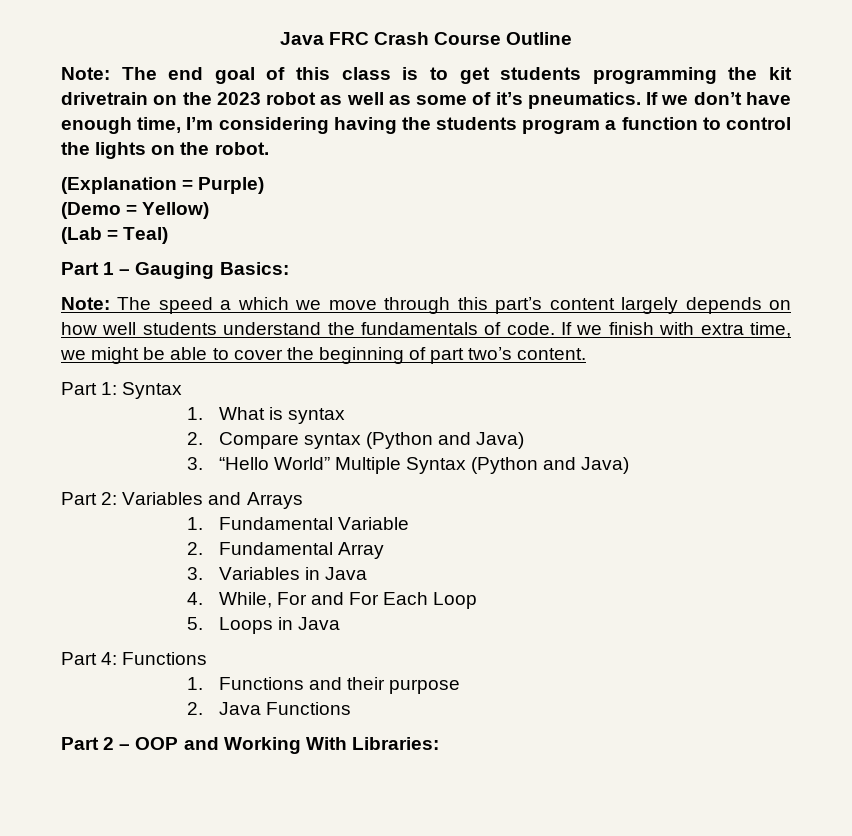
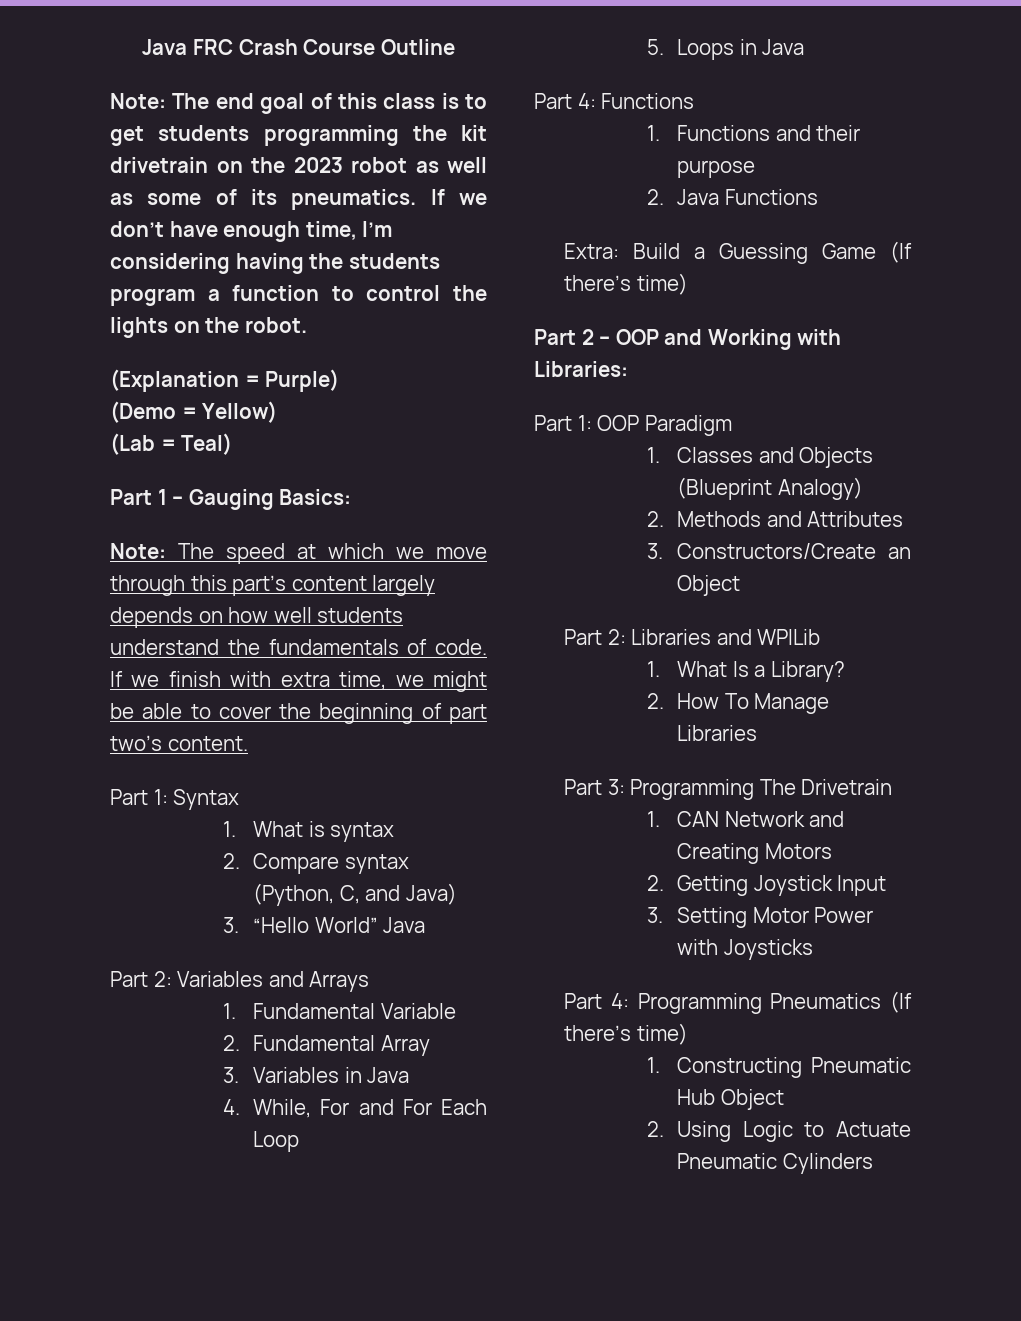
- Note: The end goal of this class is to get students programming the kit drivetrain on the 2023 robot as well as some of it’s pneumatics.
+ Note: The end goal of this class is to get students programming the kit drivetrain on the 2023 robot as well as some of its pneumatics.
- Note: The speed a which we move through this part’s content largely depends on how well students understand the fundamentals of code.
+ Note: The speed at which we move through this part’s content largely depends on how well students understand the fundamentals of code.
- 2. Compare syntax (Python and Java)
+ 2. Compare syntax (Python, C, and Java)
- 3. “Hello World” Multiple Syntax (Python and Java)
+ 3. “Hello World” Java
+ Extra: Build a Guessing Game (If there’s time)
- Part 2 – OOP and Working With Libraries:
+ Part 2 – OOP and Working with Libraries:
+ Part 1: OOP Paradigm
+ 1. Classes and Objects (Blueprint Analogy)
+ 2. Methods and Attributes
+ 3. Constructors/Create an Object
+ Part 2: Libraries and WPILib
+ 1. What Is a Library?
+ 2. How To Manage Libraries
+ Part 3: Programming The Drivetrain
+ 1. CAN Network and Creating Motors
+ 2. Getting Joystick Input
+ 3. Setting Motor Power with Joysticks
+ Part 4: Programming Pneumatics (If there’s time)
+ 1. Constructing Pneumatic Hub Object
+ 2. Using Logic to Actuate Pneumatic Cylinders

